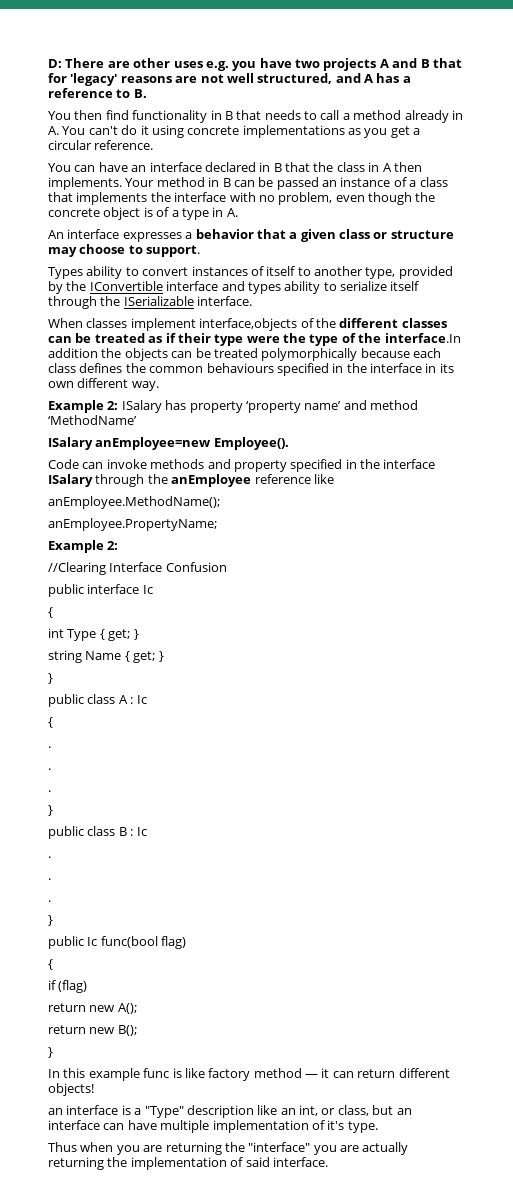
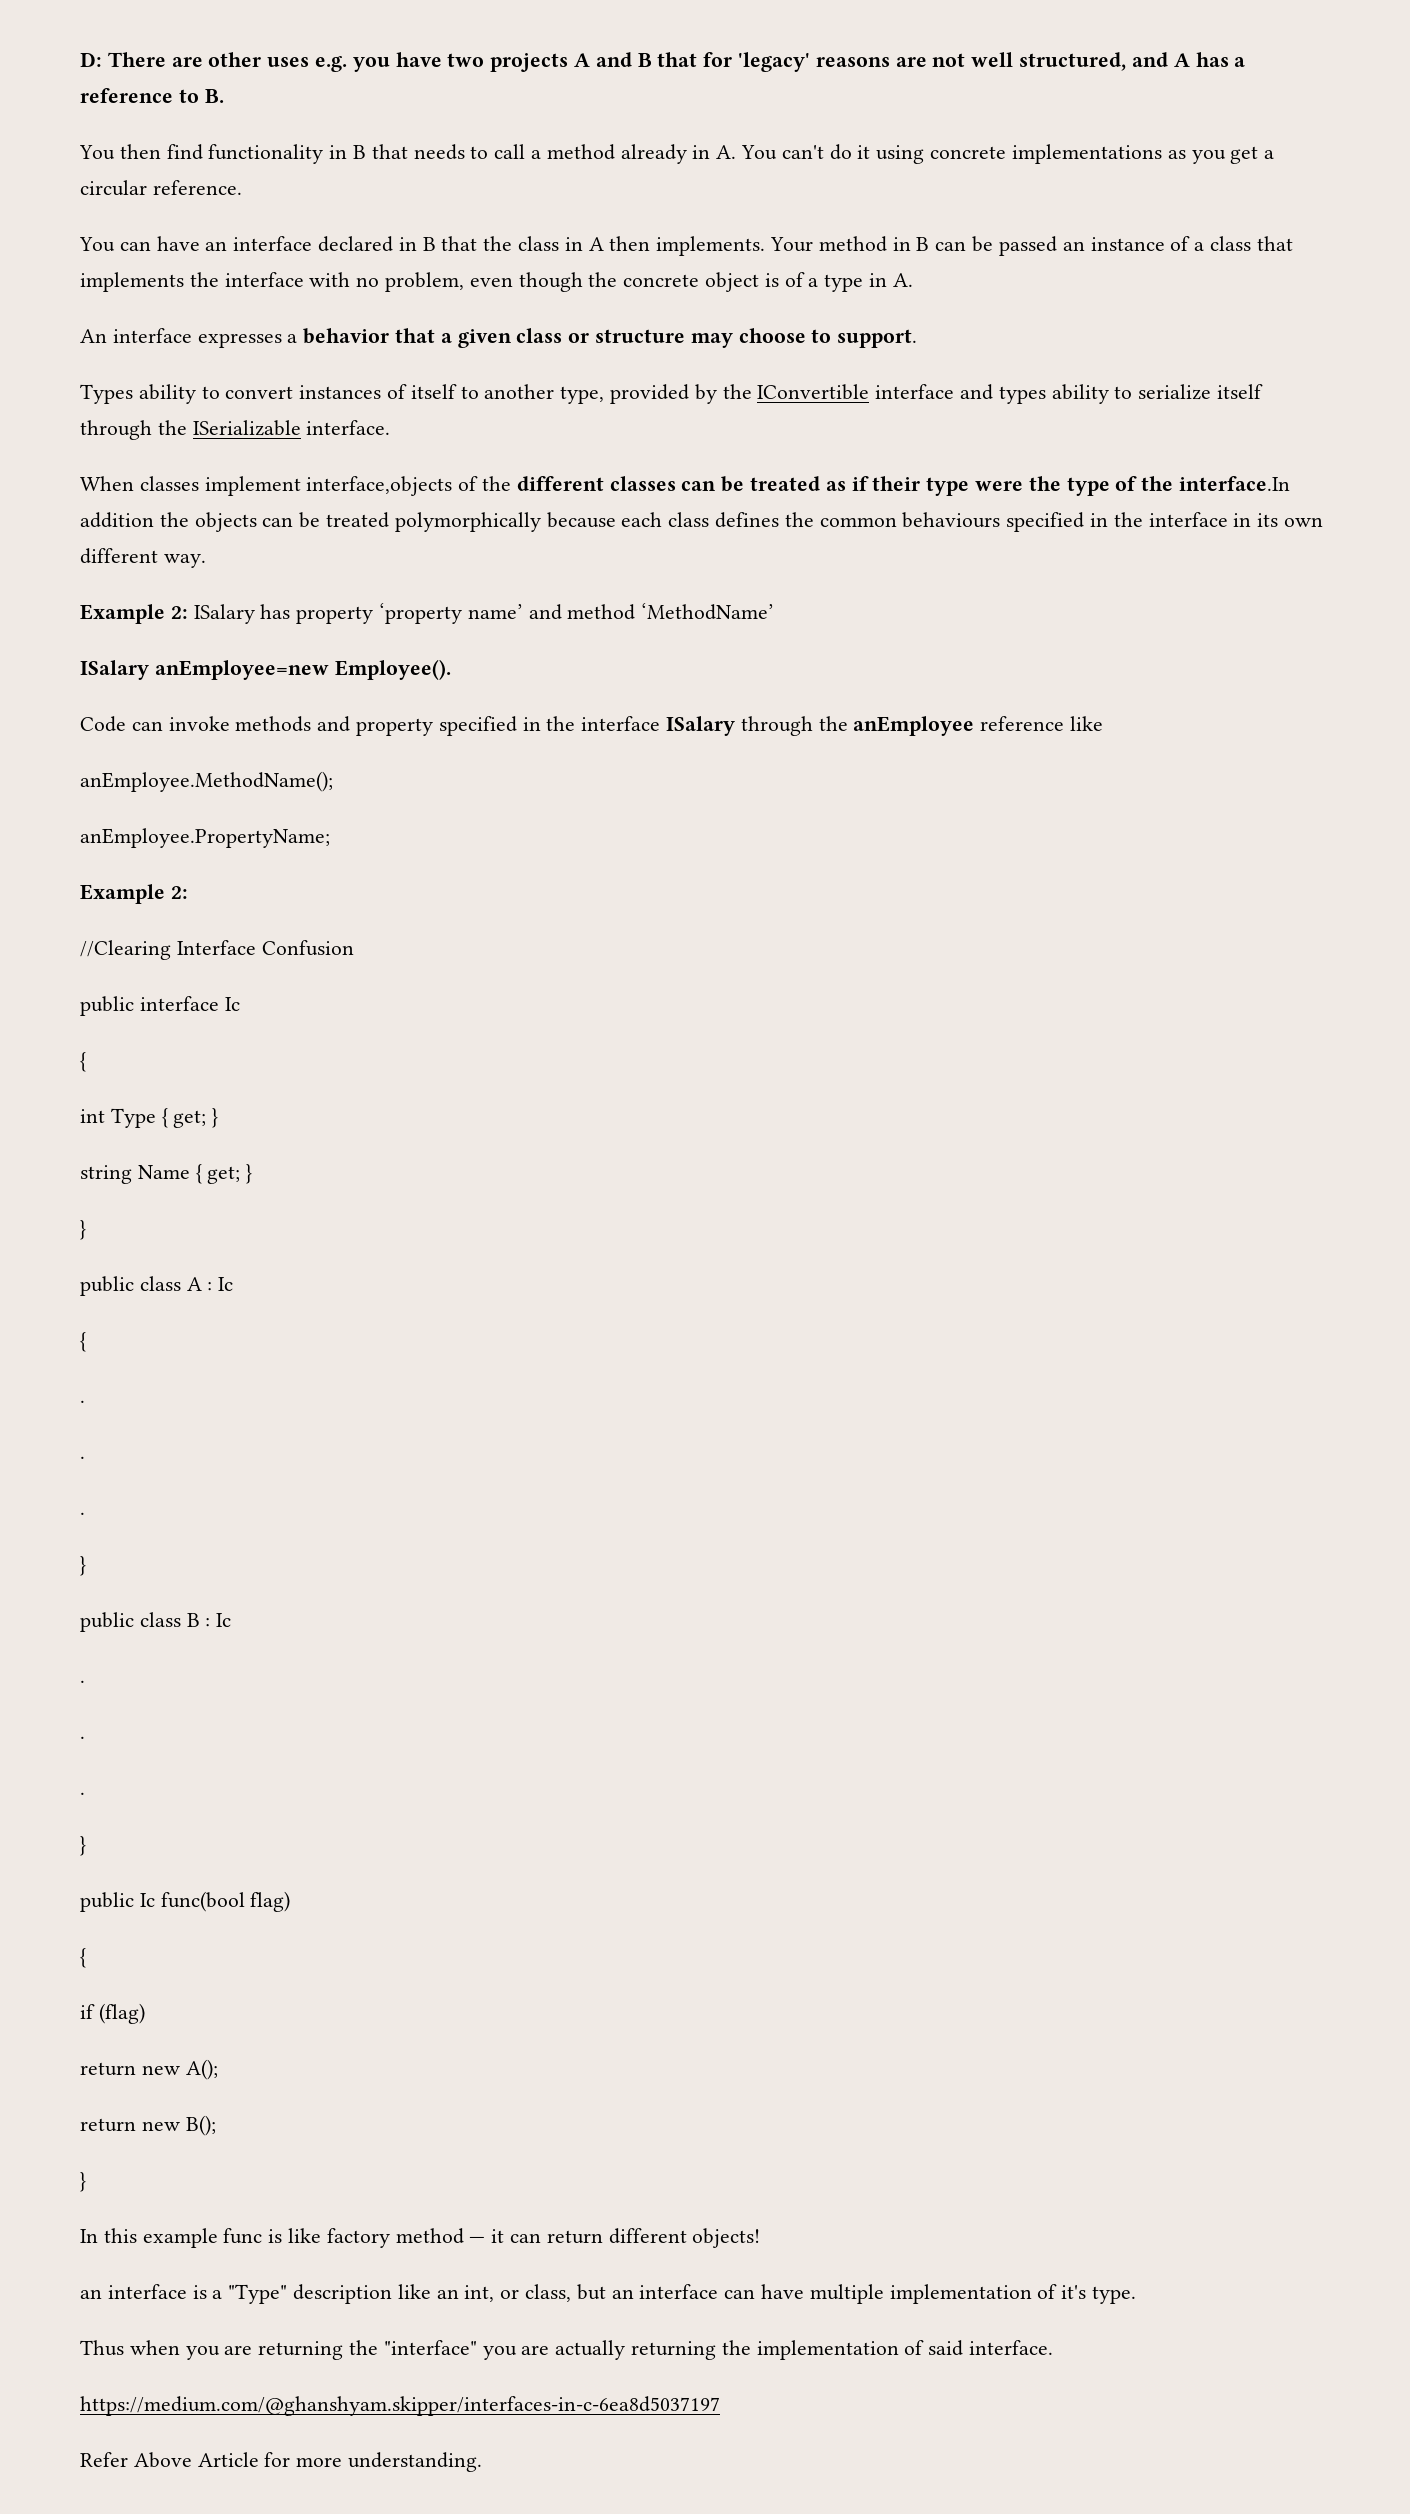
+ https://medium.com/@ghanshyam.skipper/interfaces-in-c-6ea8d5037197
+ Refer Above Article for more understanding.

